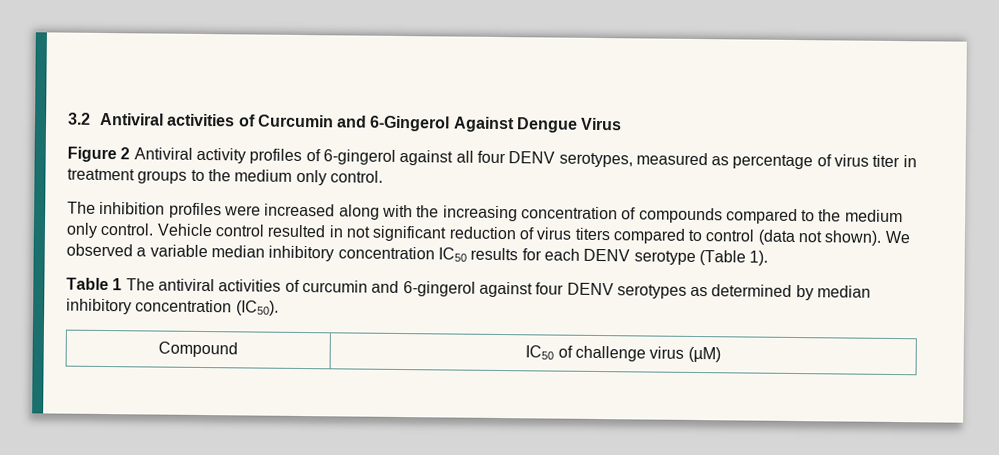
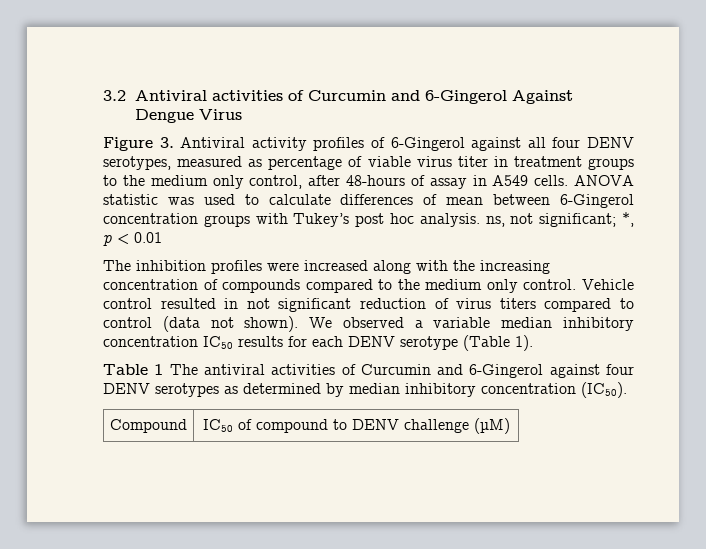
- Figure 2 Antiviral activity profiles of 6-gingerol against all four DENV serotypes, measured as percentage of virus titer in treatment groups to the medium only control.
+ Figure 3. Antiviral activity profiles of 6-Gingerol against all four DENV serotypes, measured as percentage of viable virus titer in treatment groups to the medium only control, after 48-hours of assay in A549 cells. ANOVA statistic was used to calculate differences of mean between 6-Gingerol concentration groups with Tukey’s post hoc analysis. ns, not significant; *, p < 0.01
- Table 1 The antiviral activities of curcumin and 6-gingerol against four DENV serotypes as determined by median inhibitory concentration (IC50).
+ Table 1 The antiviral activities of Curcumin and 6-Gingerol against four DENV serotypes as determined by median inhibitory concentration (IC50).
- Compound | IC50 of challenge virus (µM)
+ Compound | IC50 of compound to DENV challenge (µM)

